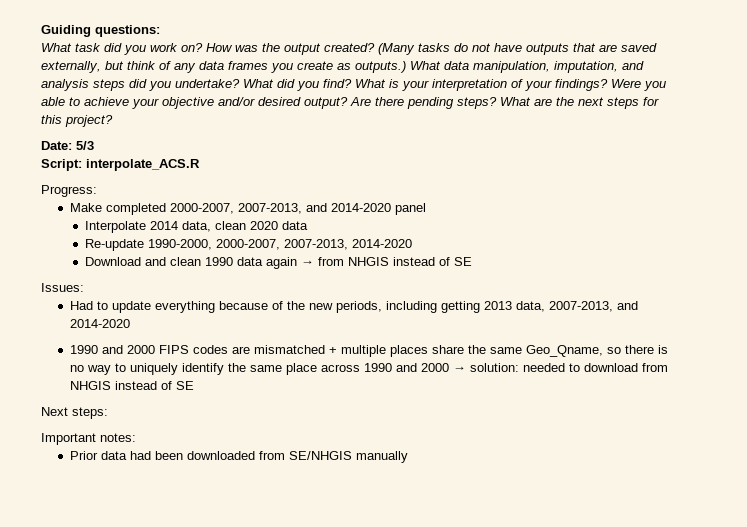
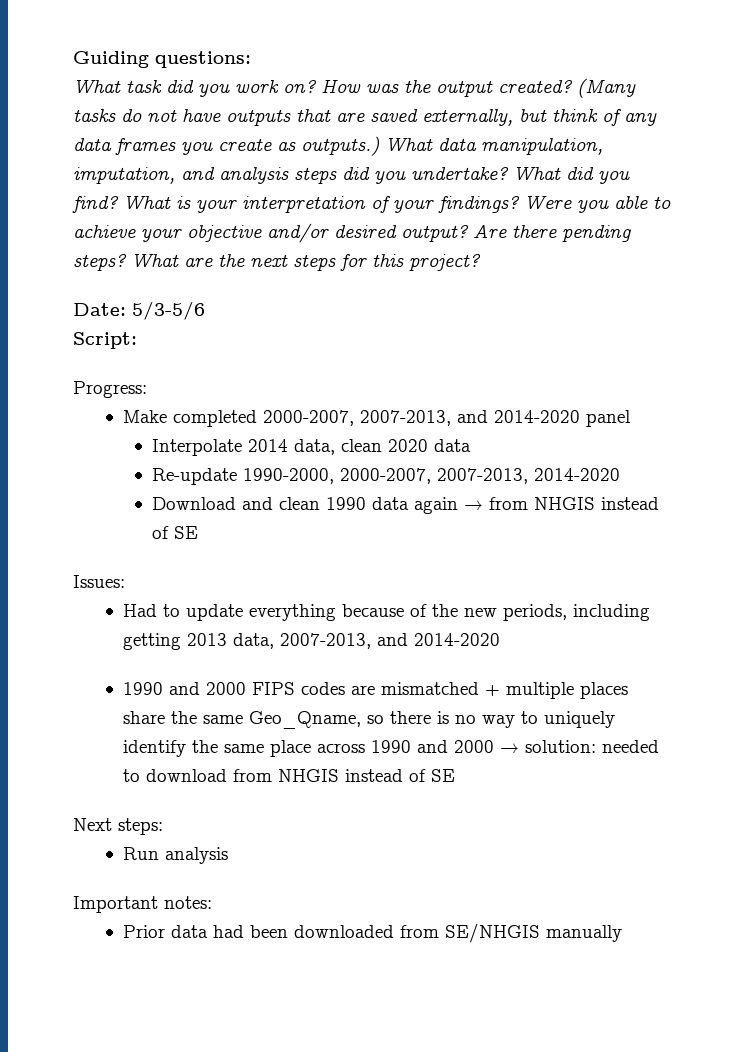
- Date: 5/3
+ Date: 5/3-5/6
- Script: interpolate_ACS.R
+ Script:
+ Run analysis

